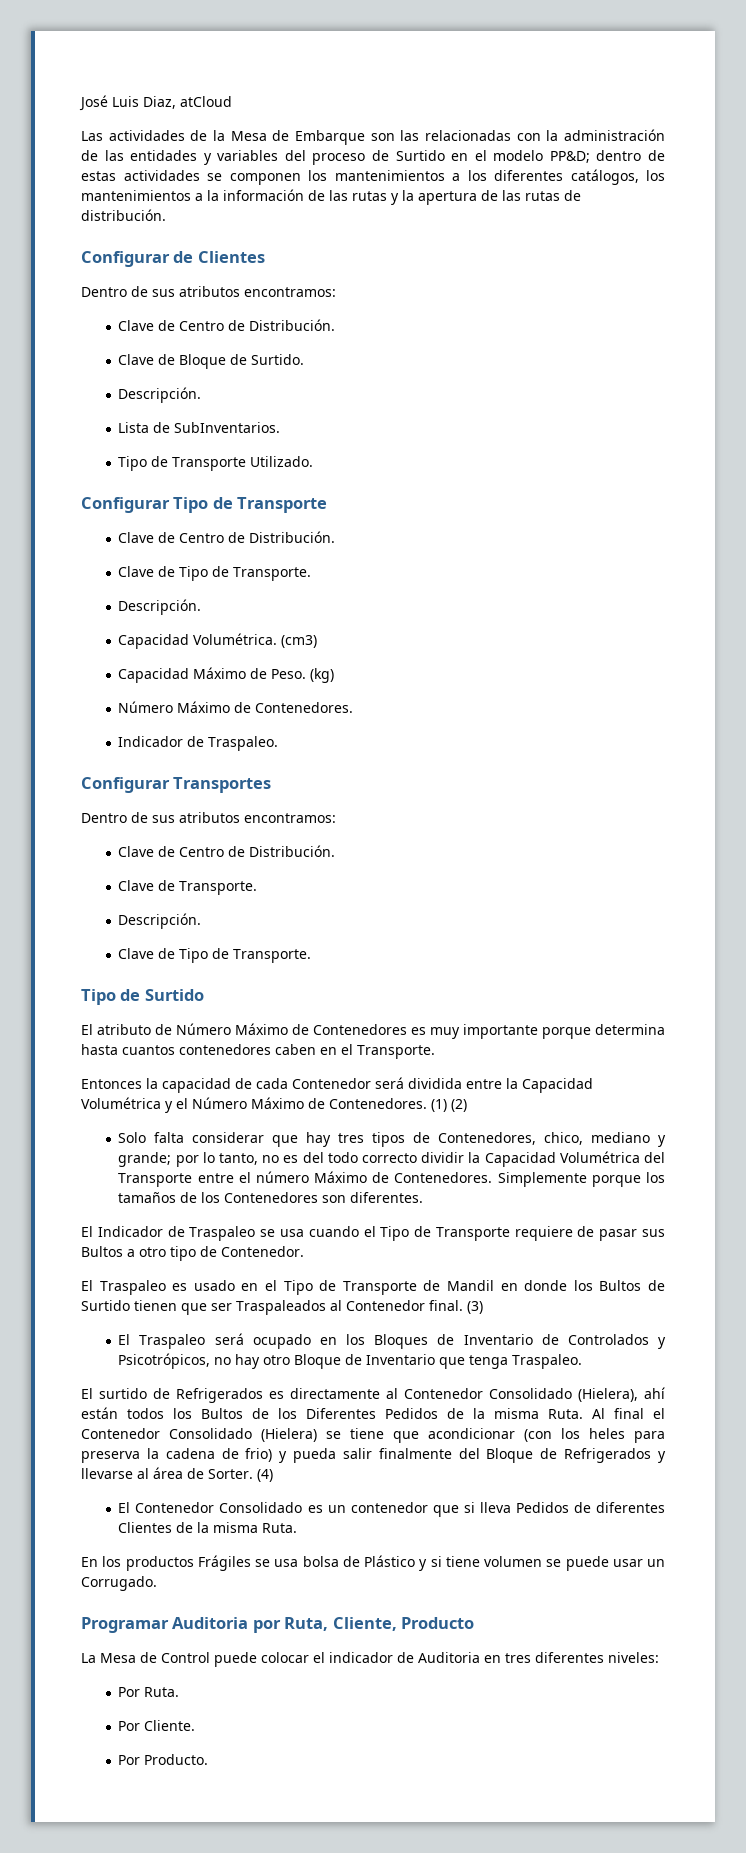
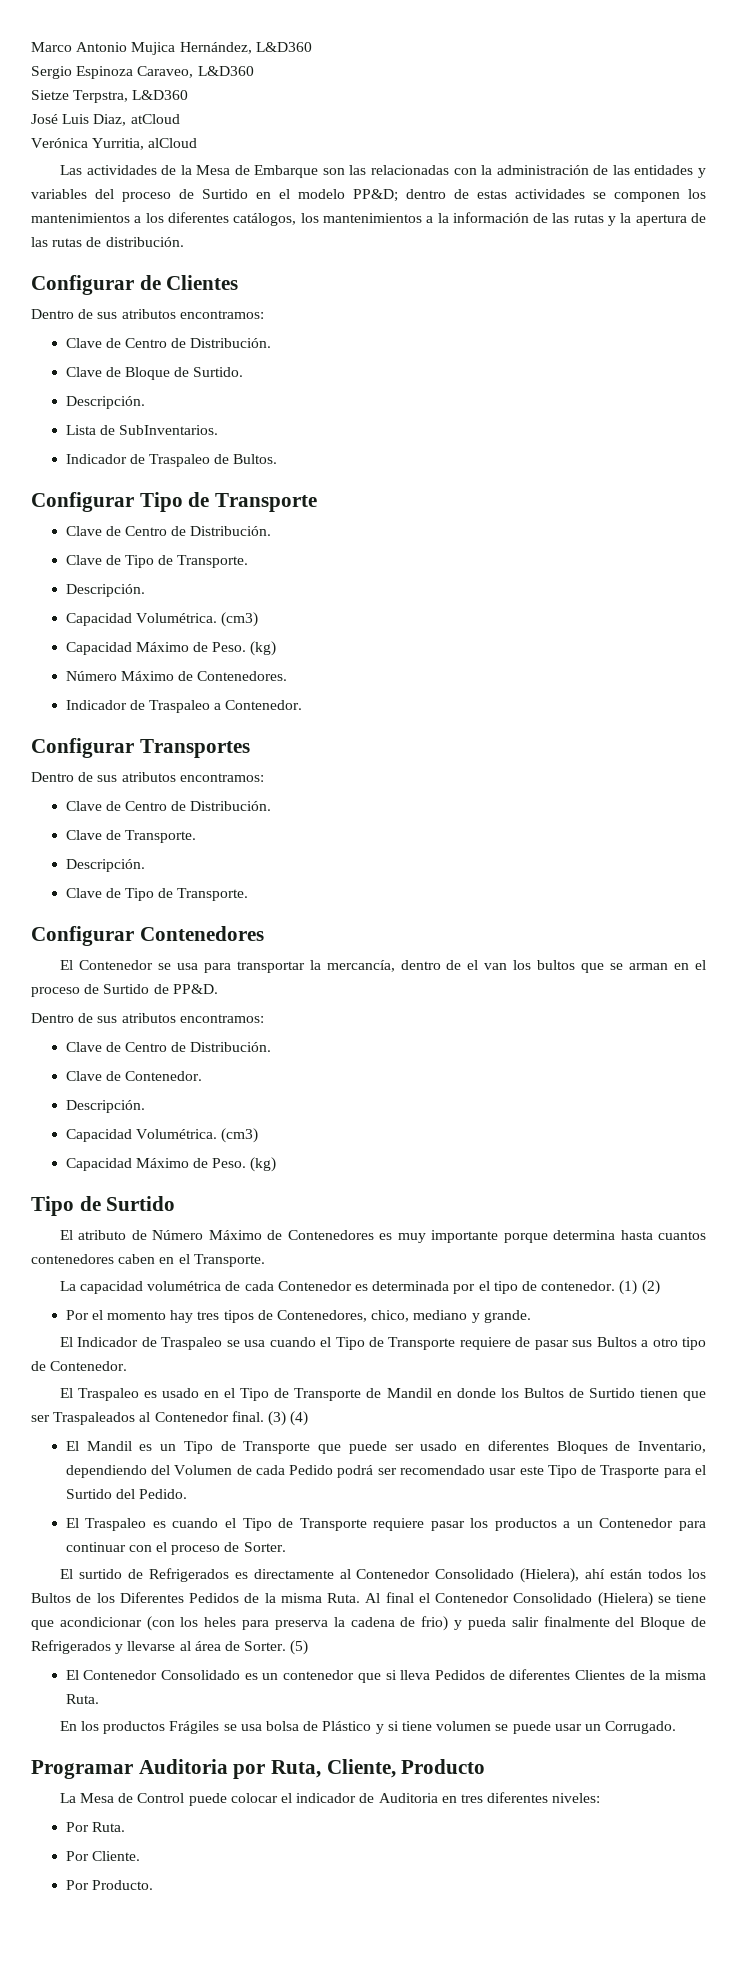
+ Marco Antonio Mujica Hernández, L&D360
+ Sergio Espinoza Caraveo, L&D360
+ Sietze Terpstra, L&D360
+ Verónica Yurritia, alCloud
- Tipo de Transporte Utilizado.
+ Indicador de Traspaleo de Bultos.
- Indicador de Traspaleo.
+ Indicador de Traspaleo a Contenedor.
+ Configurar Contenedores
+ El Contenedor se usa para transportar la mercancía, dentro de el van los bultos que se arman en el proceso de Surtido de PP&D.
+ Dentro de sus atributos encontramos:
+ Clave de Centro de Distribución.
+ Clave de Contenedor.
+ Descripción.
+ Capacidad Volumétrica. (cm3)
+ Capacidad Máximo de Peso. (kg)
- Entonces la capacidad de cada Contenedor será dividida entre la Capacidad Volumétrica y el Número Máximo de Contenedores. (1) (2)
- Solo falta considerar que hay tres tipos de Contenedores, chico, mediano y grande; por lo tanto, no es del todo correcto dividir la Capacidad Volumétrica del Transporte entre el número Máximo de Contenedores. Simplemente porque los tamaños de los Contenedores son diferentes.
+ La capacidad volumétrica de cada Contenedor es determinada por el tipo de contenedor. (1) (2)
+ Por el momento hay tres tipos de Contenedores, chico, mediano y grande.
- (3)
- El Traspaleo será ocupado en los Bloques de Inventario de Controlados y Psicotrópicos, no hay otro Bloque de Inventario que tenga Traspaleo.
+ (3) (4)
+ El Mandil es un Tipo de Transporte que puede ser usado en diferentes Bloques de Inventario, dependiendo del Volumen de cada Pedido podrá ser recomendado usar este Tipo de Trasporte para el Surtido del Pedido.
+ El Traspaleo es cuando el Tipo de Transporte requiere pasar los productos a un Contenedor para continuar con el proceso de Sorter.
- (4)
+ (5)

